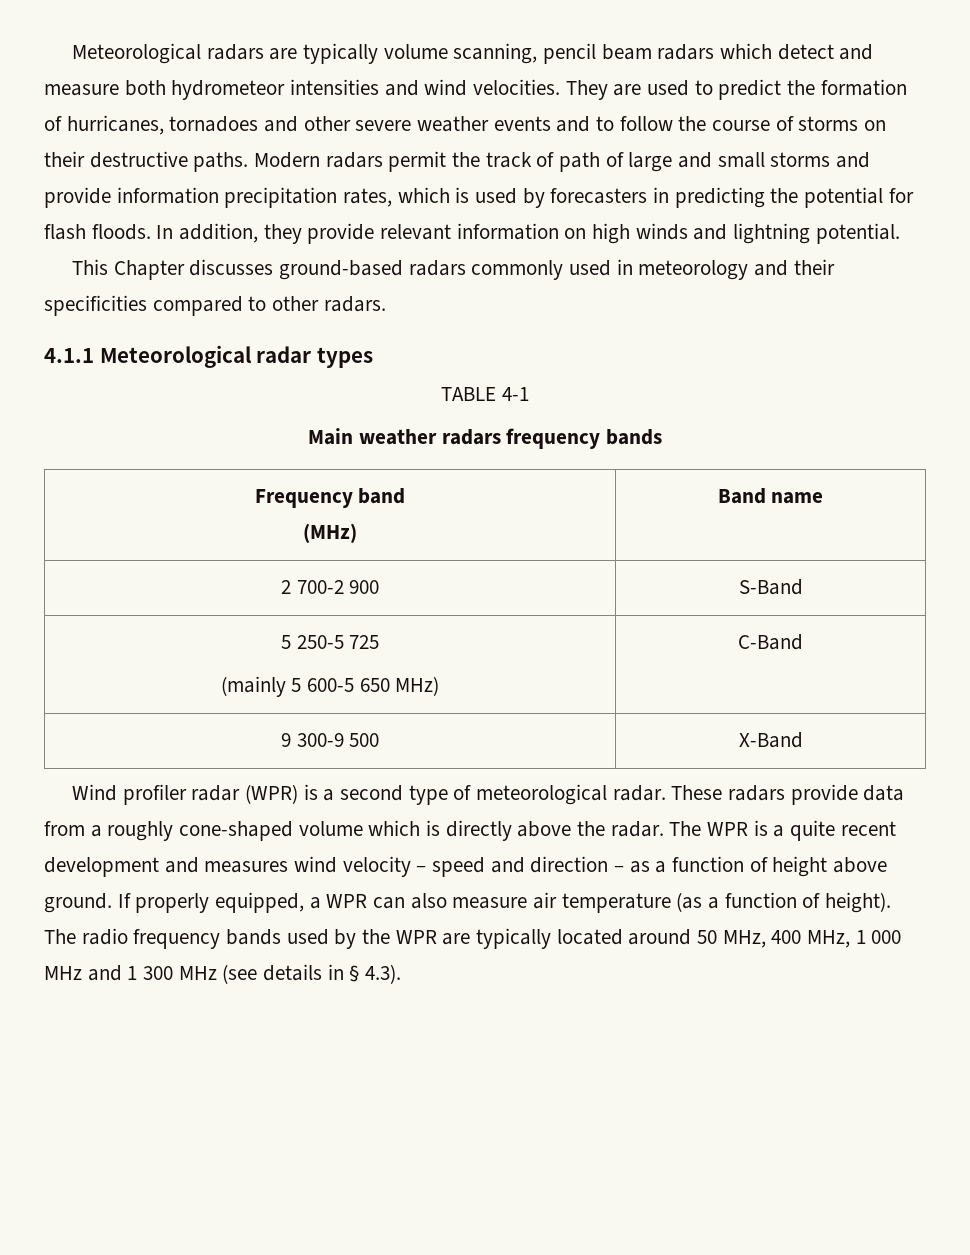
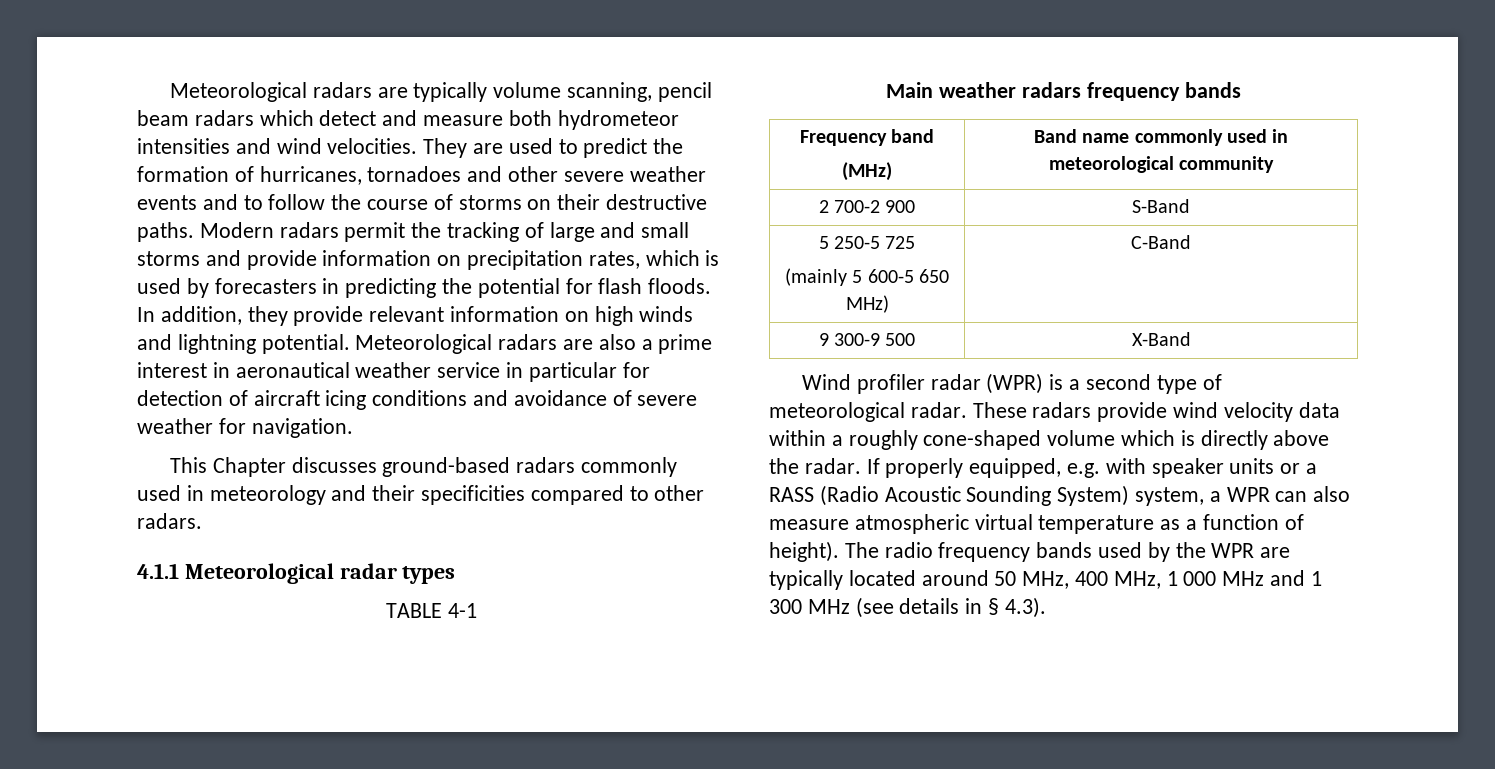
- Modern radars permit the track of path of large and small storms and provide information precipitation rates, which is used by forecasters in predicting the potential for flash floods.
+ Modern radars permit the tracking of large and small storms and provide information on precipitation rates, which is used by forecasters in predicting the potential for flash floods.
+ Meteorological radars are also a prime interest in aeronautical weather service in particular for detection of aircraft icing conditions and avoidance of severe weather for navigation.
  Frequency band
- (MHz) | Band name
+ (MHz) | Band name commonly used in meteorological community
- These radars provide data from a roughly cone-shaped volume which is directly above the radar.
+ These radars provide wind velocity data within a roughly cone-shaped volume which is directly above the radar.
- The WPR is a quite recent development and measures wind velocity – speed and direction – as a function of height above ground. If properly equipped, a WPR can also measure air temperature (as a function of height).
+ If properly equipped, e.g. with speaker units or a RASS (Radio Acoustic Sounding System) system, a WPR can also measure atmospheric virtual temperature as a function of height).

